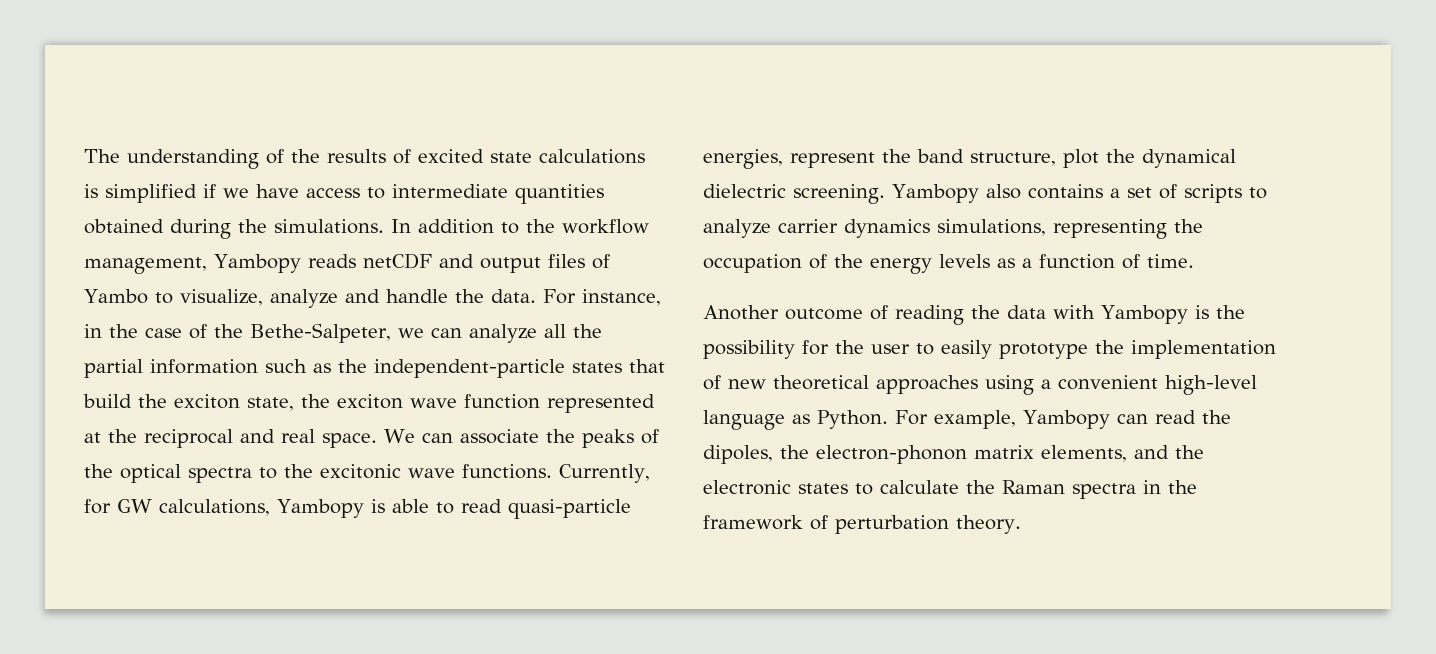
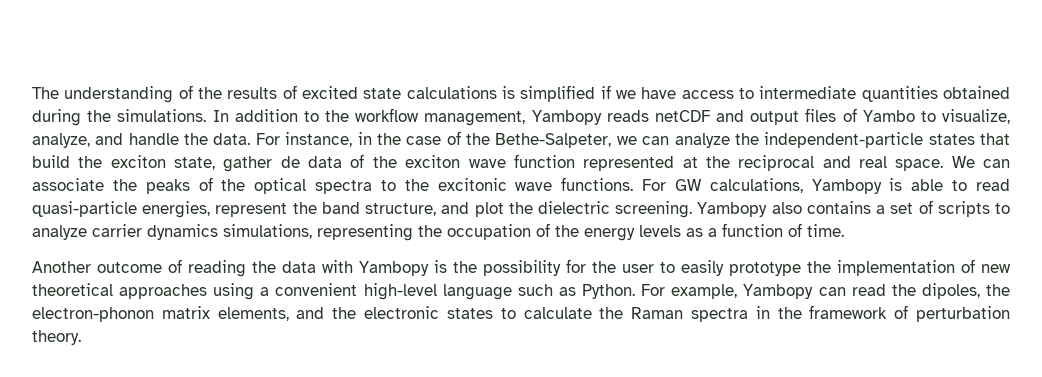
- In addition to the workflow management, Yambopy reads netCDF and output files of Yambo to visualize, analyze and handle the data.
+ In addition to the workflow management, Yambopy reads netCDF and output files of Yambo to visualize, analyze, and handle the data.
- For instance, in the case of the Bethe-Salpeter, we can analyze all the partial information such as the independent-particle states that build the exciton state, the exciton wave function represented at the reciprocal and real space.
+ For instance, in the case of the Bethe-Salpeter, we can analyze the independent-particle states that build the exciton state, gather de data of the exciton wave function represented at the reciprocal and real space.
- Currently, for GW calculations, Yambopy is able to read quasi-particle energies, represent the band structure, plot the dynamical dielectric screening.
+ For GW calculations, Yambopy is able to read quasi-particle energies, represent the band structure, and plot the dielectric screening.
- Another outcome of reading the data with Yambopy is the possibility for the user to easily prototype the implementation of new theoretical approaches using a convenient high-level language as Python.
+ Another outcome of reading the data with Yambopy is the possibility for the user to easily prototype the implementation of new theoretical approaches using a convenient high-level language such as Python.

